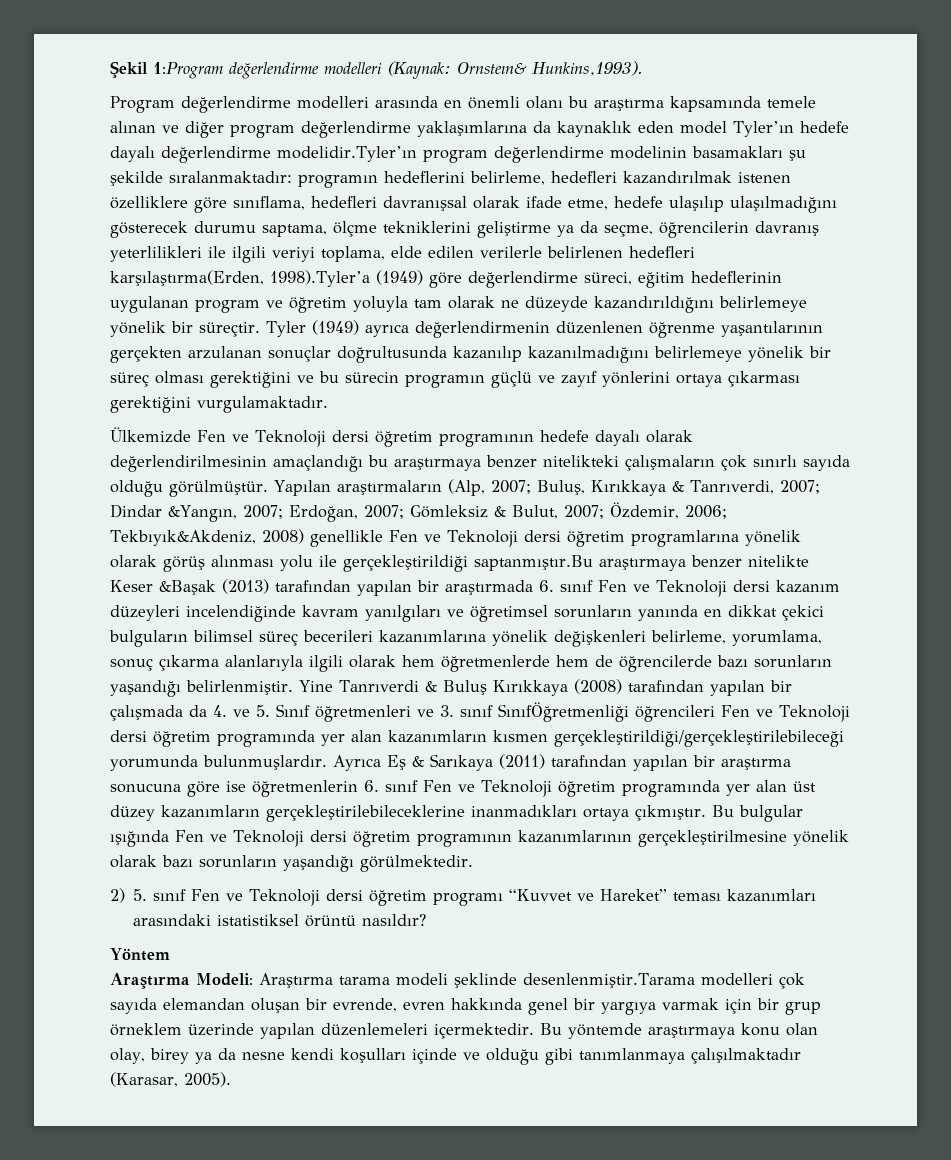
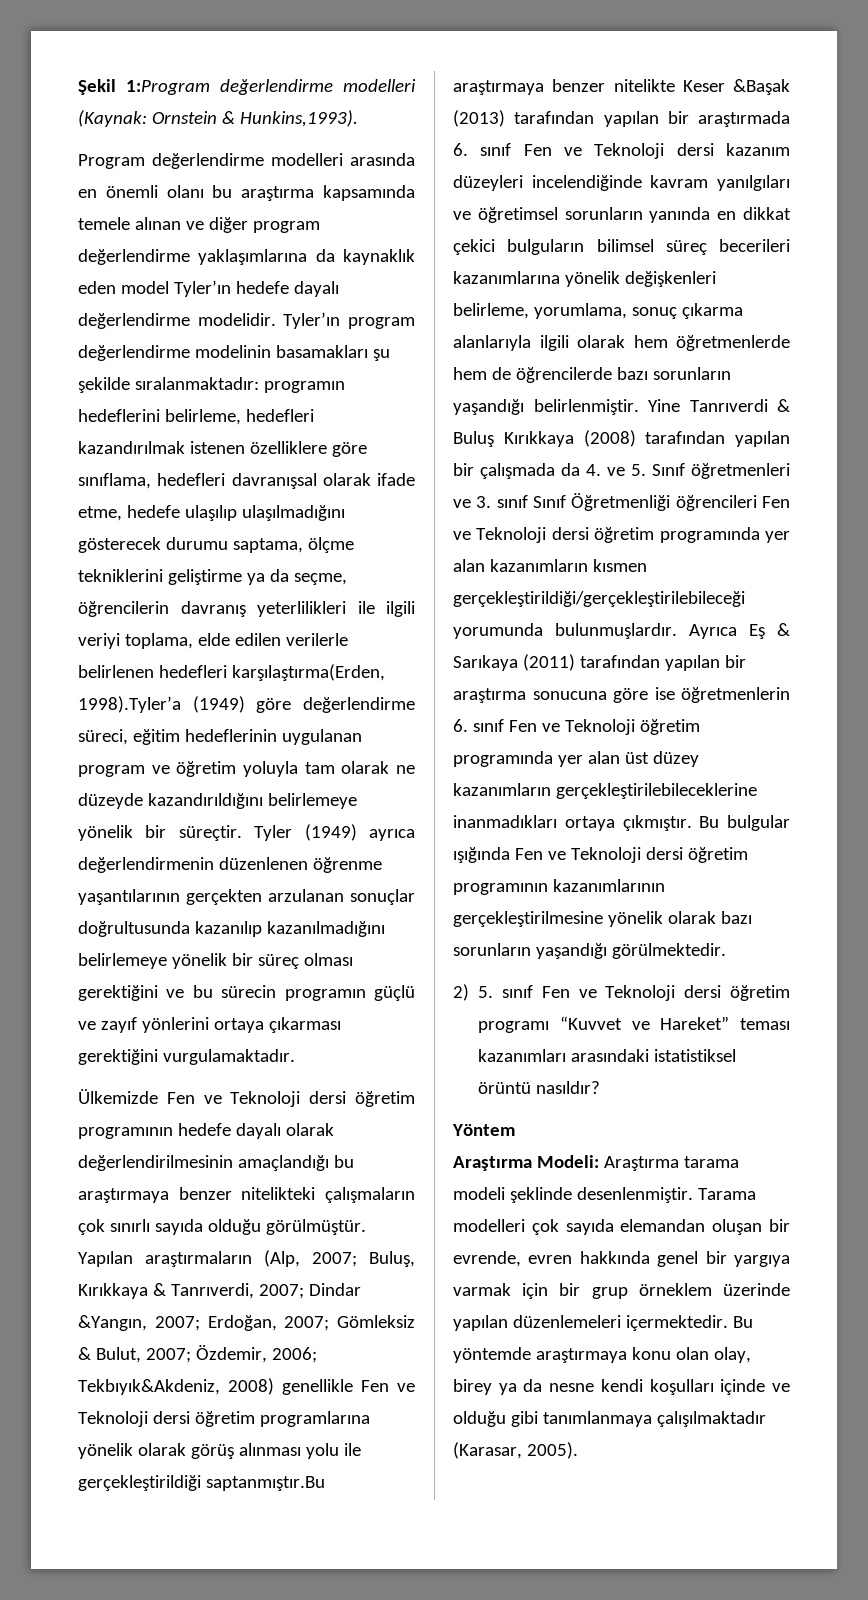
- Şekil 1:Program değerlendirme modelleri (Kaynak: Ornsteın& Hunkins,1993).
+ Şekil 1:Program değerlendirme modelleri (Kaynak: Ornstein & Hunkins,1993).
- Program değerlendirme modelleri arasında en önemli olanı bu araştırma kapsamında temele alınan ve diğer program değerlendirme yaklaşımlarına da kaynaklık eden model Tyler’ın hedefe dayalı değerlendirme modelidir.Tyler’ın program değerlendirme modelinin basamakları şu şekilde sıralanmaktadır:
+ Program değerlendirme modelleri arasında en önemli olanı bu araştırma kapsamında temele alınan ve diğer program değerlendirme yaklaşımlarına da kaynaklık eden model Tyler’ın hedefe dayalı değerlendirme modelidir. Tyler’ın program değerlendirme modelinin basamakları şu şekilde sıralanmaktadır:
- Yine Tanrıverdi & Buluş Kırıkkaya (2008) tarafından yapılan bir çalışmada da 4. ve 5. Sınıf öğretmenleri ve 3. sınıf SınıfÖğretmenliği öğrencileri Fen ve Teknoloji dersi öğretim programında yer alan kazanımların kısmen gerçekleştirildiği/gerçekleştirilebileceği yorumunda bulunmuşlardır.
+ Yine Tanrıverdi & Buluş Kırıkkaya (2008) tarafından yapılan bir çalışmada da 4. ve 5. Sınıf öğretmenleri ve 3. sınıf Sınıf Öğretmenliği öğrencileri Fen ve Teknoloji dersi öğretim programında yer alan kazanımların kısmen gerçekleştirildiği/gerçekleştirilebileceği yorumunda bulunmuşlardır.
- Araştırma Modeli: Araştırma tarama modeli şeklinde desenlenmiştir.Tarama modelleri çok sayıda elemandan oluşan bir evrende, evren hakkında genel bir yargıya varmak için bir grup örneklem üzerinde yapılan düzenlemeleri içermektedir.
+ Araştırma Modeli: Araştırma tarama modeli şeklinde desenlenmiştir. Tarama modelleri çok sayıda elemandan oluşan bir evrende, evren hakkında genel bir yargıya varmak için bir grup örneklem üzerinde yapılan düzenlemeleri içermektedir.

